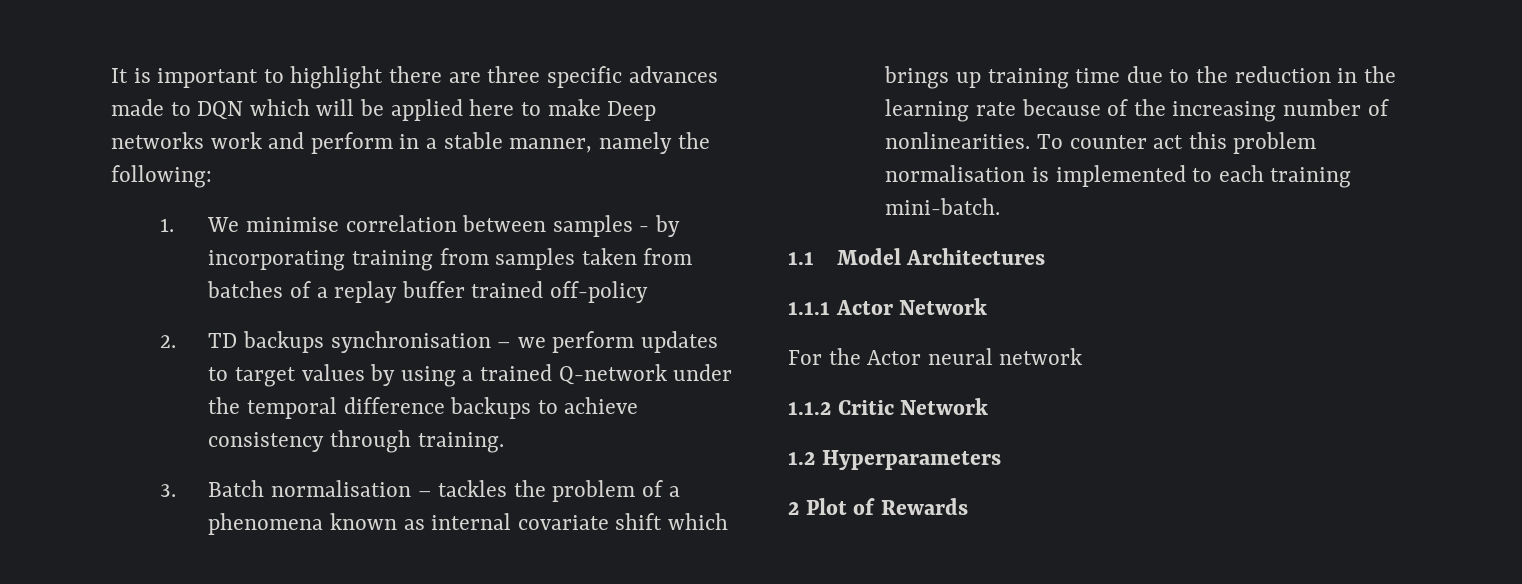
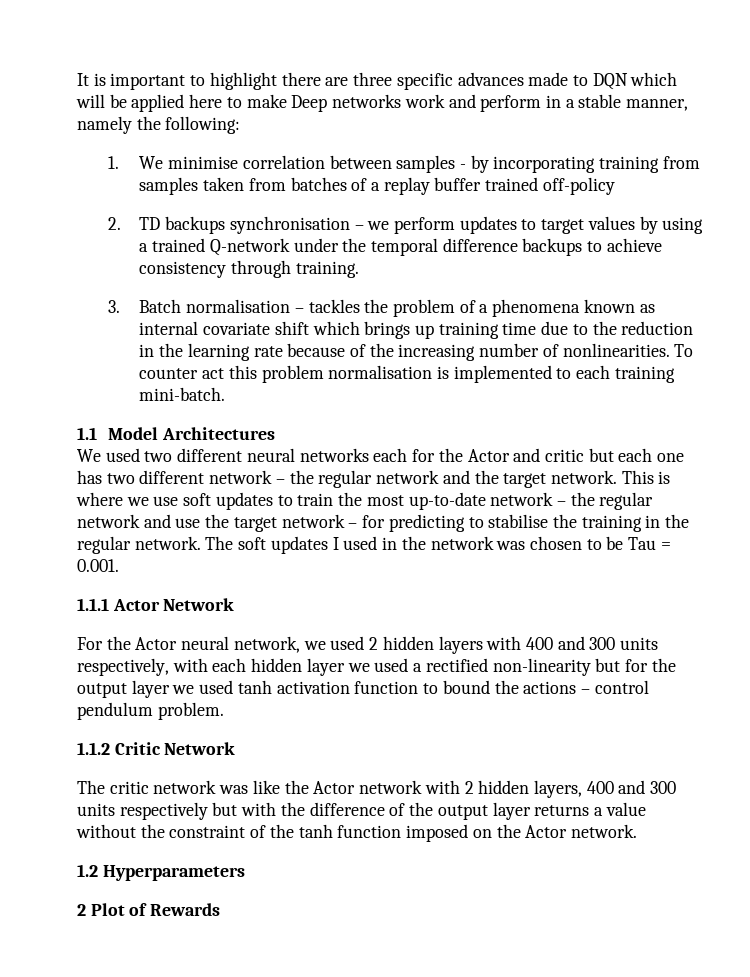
+ We used two different neural networks each for the Actor and critic but each one has two different network – the regular network and the target network. This is where we use soft updates to train the most up-to-date network – the regular network and use the target network – for predicting to stabilise the training in the regular network. The soft updates I used in the network was chosen to be Tau = 0.001.
- For the Actor neural network
+ For the Actor neural network, we used 2 hidden layers with 400 and 300 units respectively, with each hidden layer we used a rectified non-linearity but for the output layer we used tanh activation function to bound the actions – control pendulum problem.
  1.1.2 Critic Network
+ The critic network was like the Actor network with 2 hidden layers, 400 and 300 units respectively but with the difference of the output layer returns a value without the constraint of the tanh function imposed on the Actor network.

